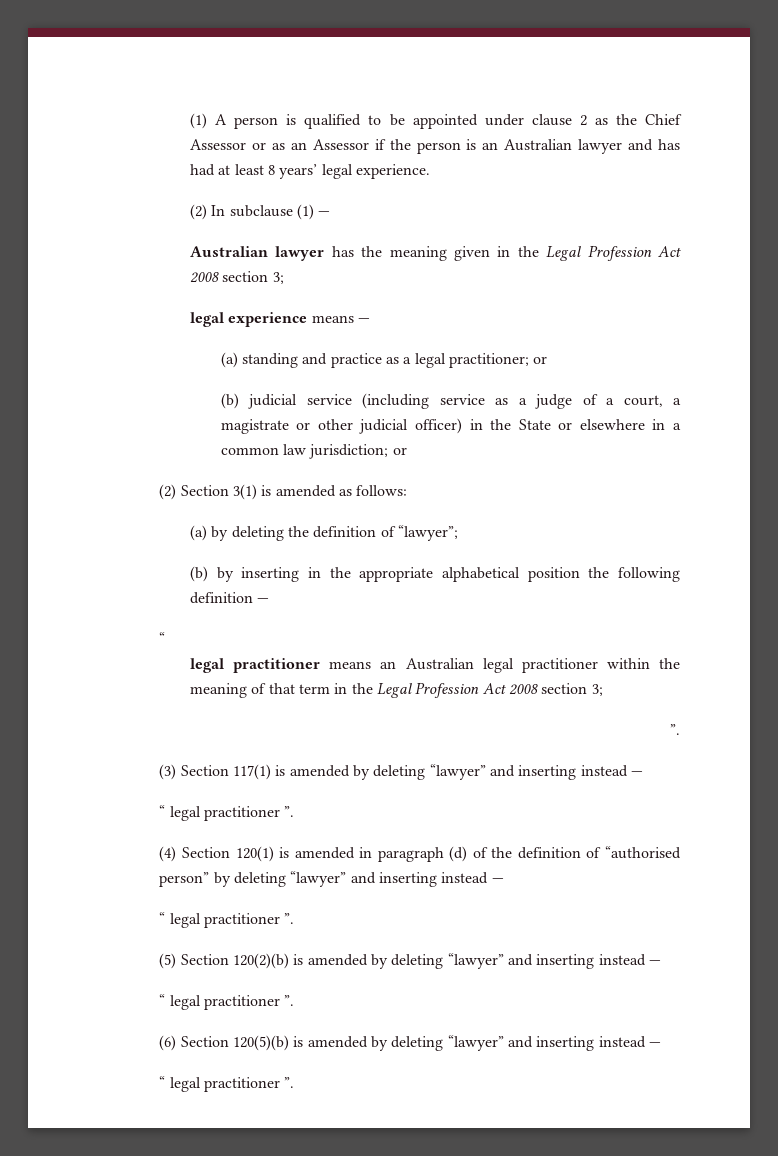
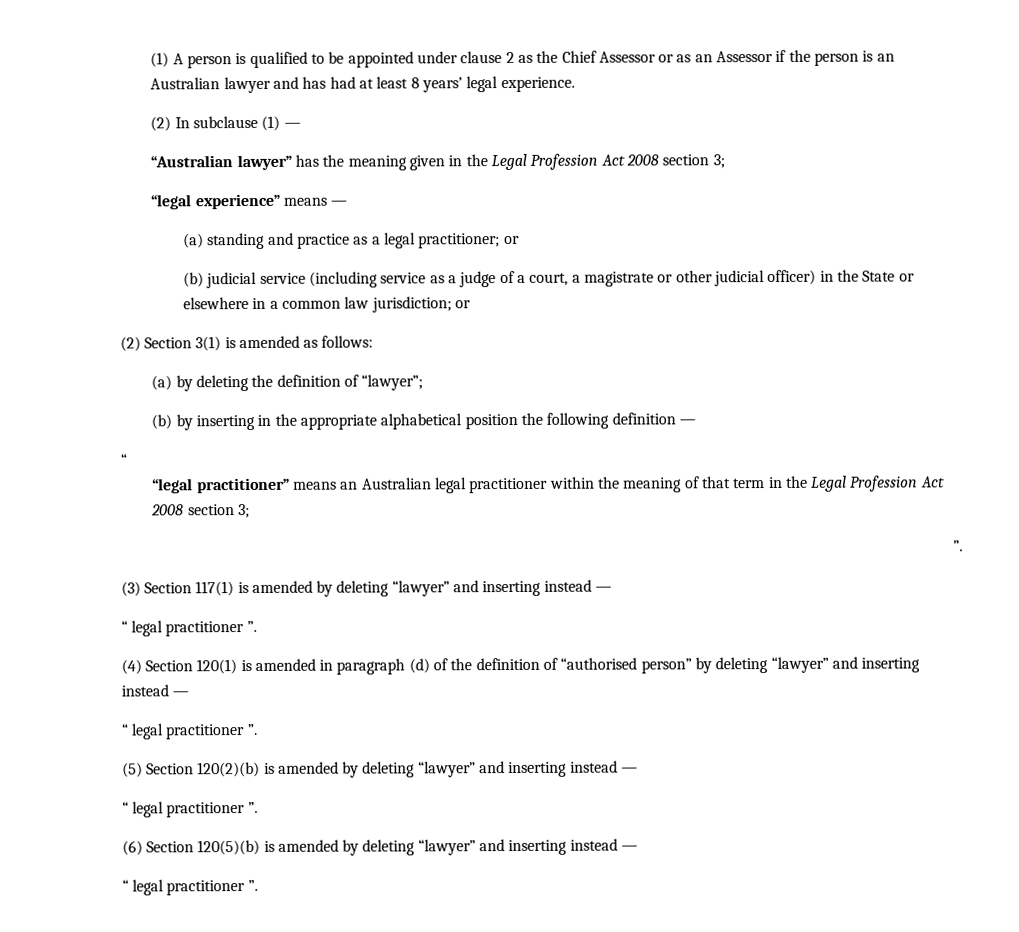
- Australian lawyer has the meaning given in the Legal Profession Act 2008 section 3;
+ “Australian lawyer” has the meaning given in the Legal Profession Act 2008 section 3;
- legal experience means —
+ “legal experience” means —
- legal practitioner means an Australian legal practitioner within the meaning of that term in the Legal Profession Act 2008 section 3;
+ “legal practitioner” means an Australian legal practitioner within the meaning of that term in the Legal Profession Act 2008 section 3;

